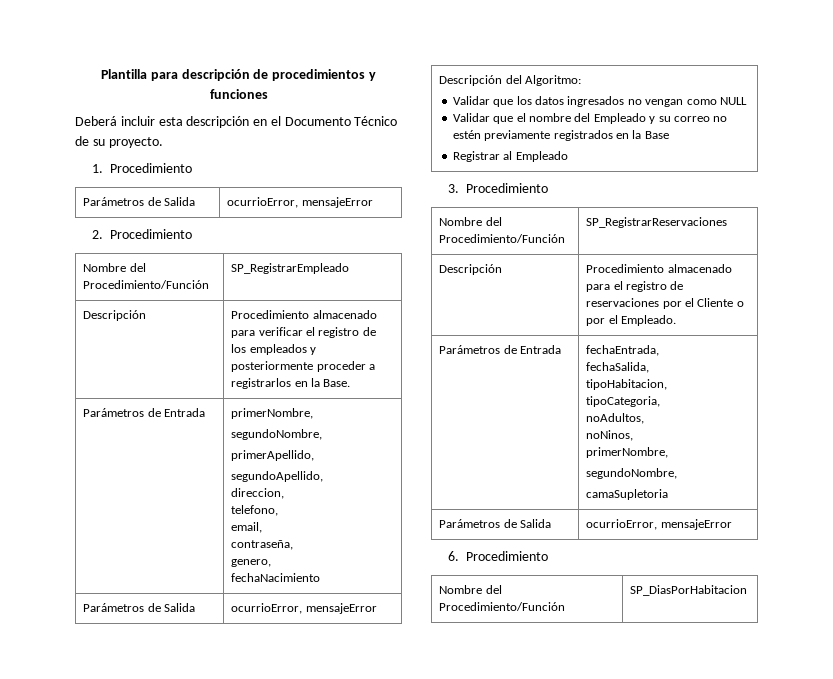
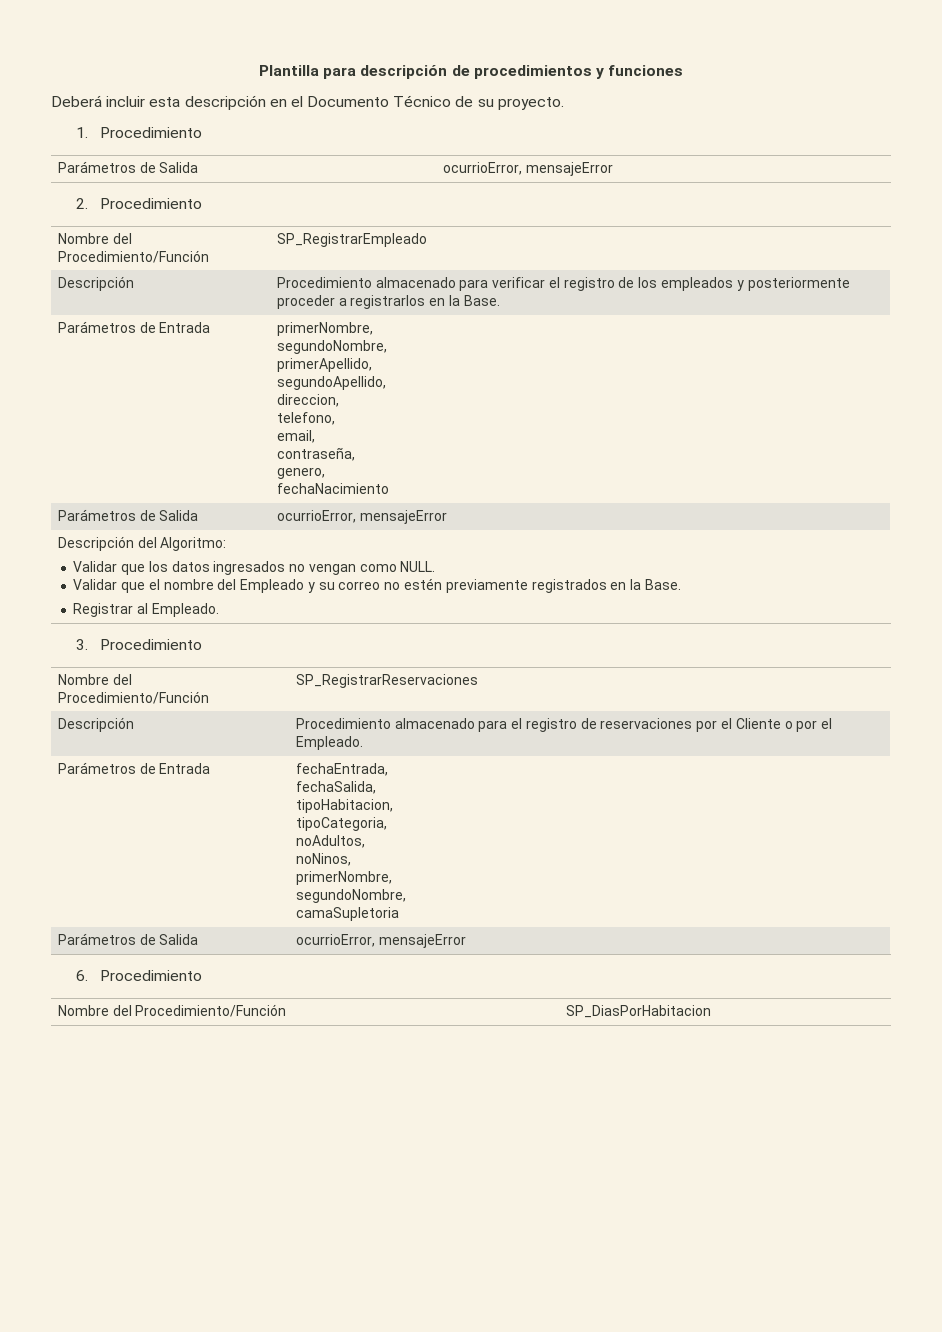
  Descripción del Algoritmo:
- Validar que los datos ingresados no vengan como NULL
- Validar que el nombre del Empleado y su correo no estén previamente registrados en la Base
- Registrar al Empleado
+ Validar que los datos ingresados no vengan como NULL.
+ Validar que el nombre del Empleado y su correo no estén previamente registrados en la Base.
+ Registrar al Empleado.

